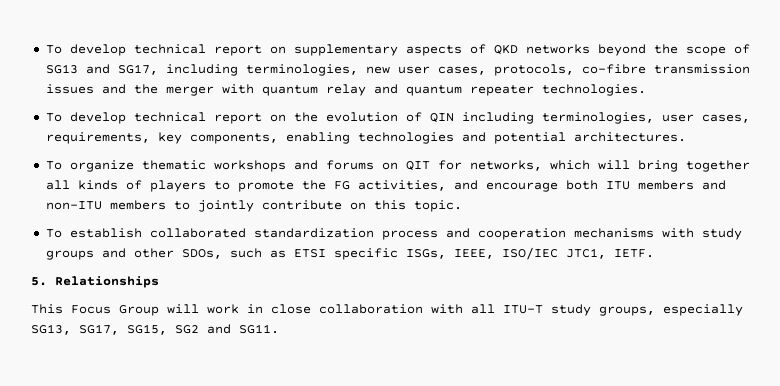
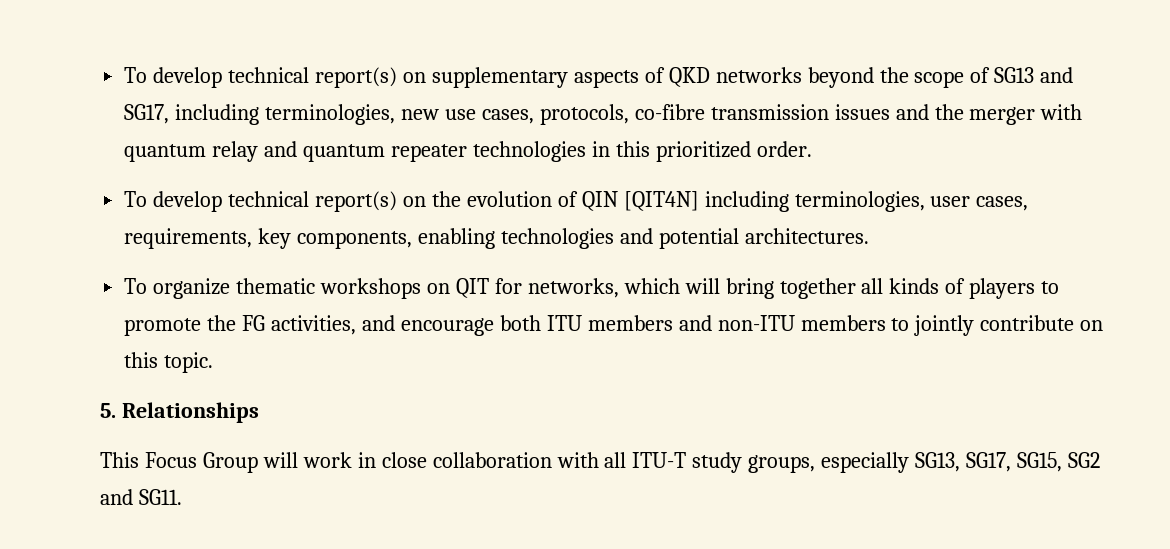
- To develop technical report on supplementary aspects of QKD networks beyond the scope of SG13 and SG17, including terminologies, new user cases, protocols, co-fibre transmission issues and the merger with quantum relay and quantum repeater technologies.
- To develop technical report on the evolution of QIN including terminologies, user cases, requirements, key components, enabling technologies and potential architectures.
+ To develop technical report(s) on supplementary aspects of QKD networks beyond the scope of SG13 and SG17, including terminologies, new use cases, protocols, co-fibre transmission issues and the merger with quantum relay and quantum repeater technologies in this prioritized order.
+ To develop technical report(s) on the evolution of QIN [QIT4N] including terminologies, user cases, requirements, key components, enabling technologies and potential architectures.
- To organize thematic workshops and forums on QIT for networks, which will bring together all kinds of players to promote the FG activities, and encourage both ITU members and non-ITU members to jointly contribute on this topic.
+ To organize thematic workshops on QIT for networks, which will bring together all kinds of players to promote the FG activities, and encourage both ITU members and non-ITU members to jointly contribute on this topic.
- To establish collaborated standardization process and cooperation mechanisms with study groups and other SDOs, such as ETSI specific ISGs, IEEE, ISO/IEC JTC1, IETF.

